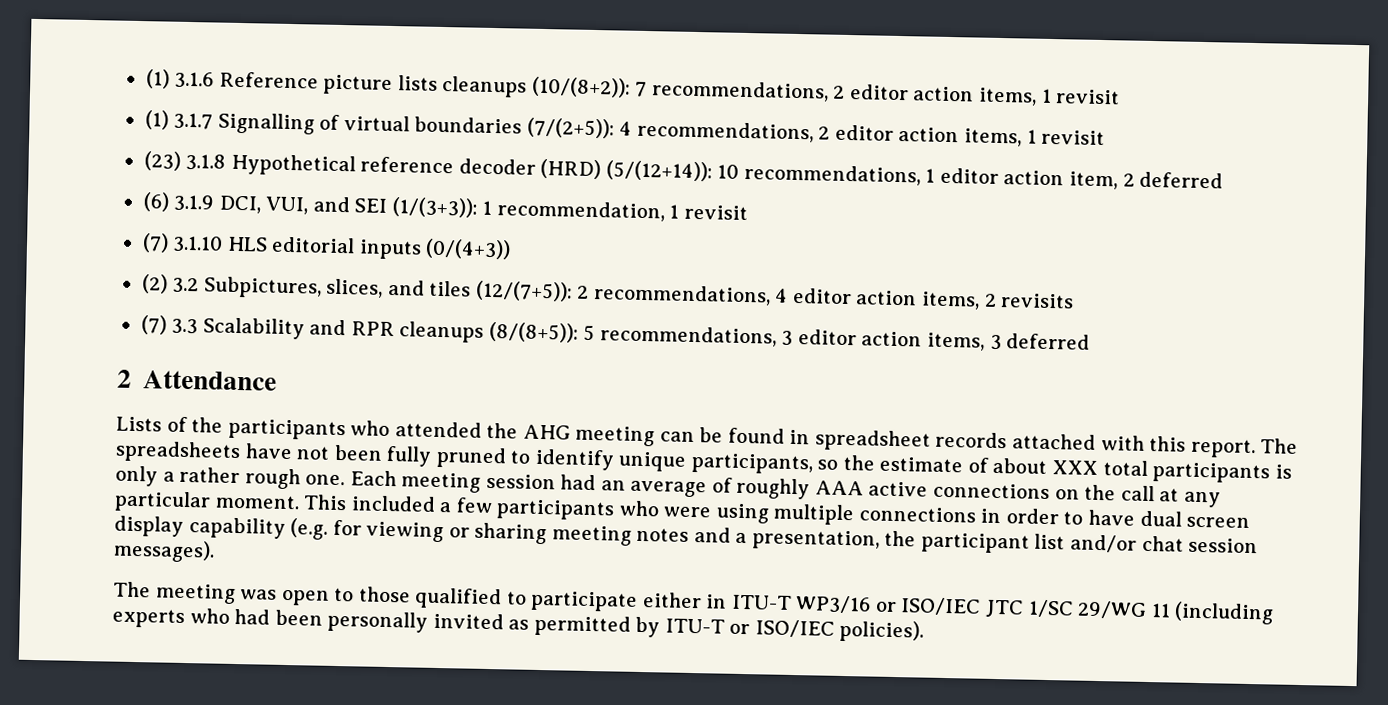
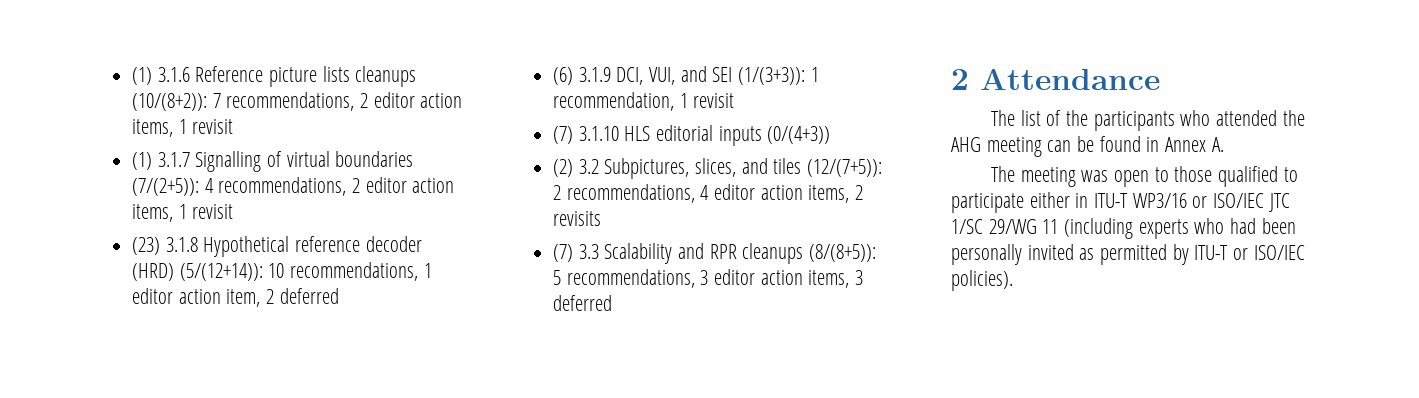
- Lists of the participants who attended the AHG meeting can be found in spreadsheet records attached with this report. The spreadsheets have not been fully pruned to identify unique participants, so the estimate of about XXX total participants is only a rather rough one. Each meeting session had an average of roughly AAA active connections on the call at any particular moment. This included a few participants who were using multiple connections in order to have dual screen display capability (e.g. for viewing or sharing meeting notes and a presentation, the participant list and/or chat session messages).
+ The list of the participants who attended the AHG meeting can be found in Annex A.

